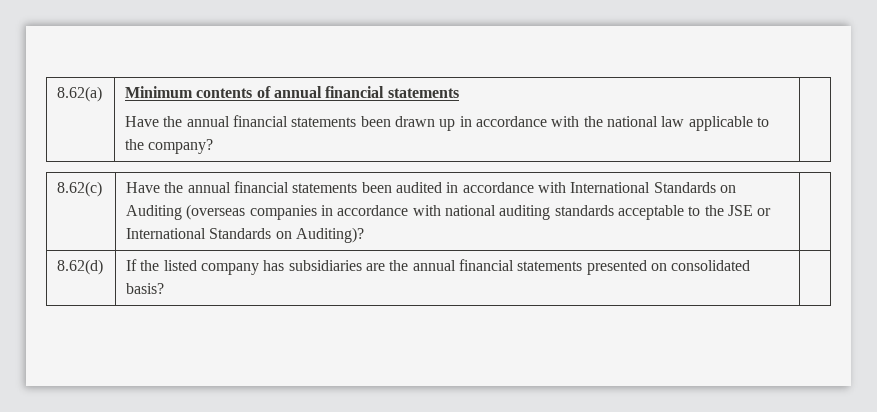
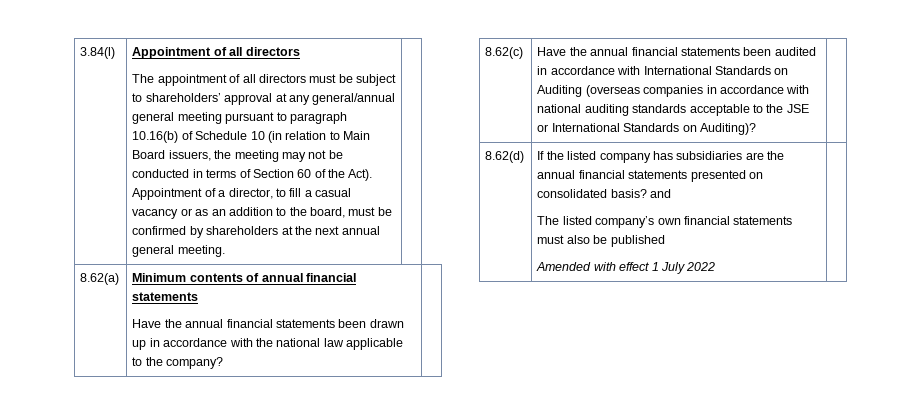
+ 3.84(l) | Appointment of all directors
+ The appointment of all directors must be subject to shareholders’ approval at any general/annual general meeting pursuant to paragraph 10.16(b) of Schedule 10 (in relation to Main Board issuers, the meeting may not be conducted in terms of Section 60 of the Act). Appointment of a director, to fill a casual vacancy or as an addition to the board, must be confirmed by shareholders at the next annual general meeting.
- 8.62(d) | If the listed company has subsidiaries are the annual financial statements presented on consolidated basis? |
+ 8.62(d) | If the listed company has subsidiaries are the annual financial statements presented on consolidated basis? and
+ The listed company’s own financial statements must also be published
+ Amended with effect 1 July 2022 |

